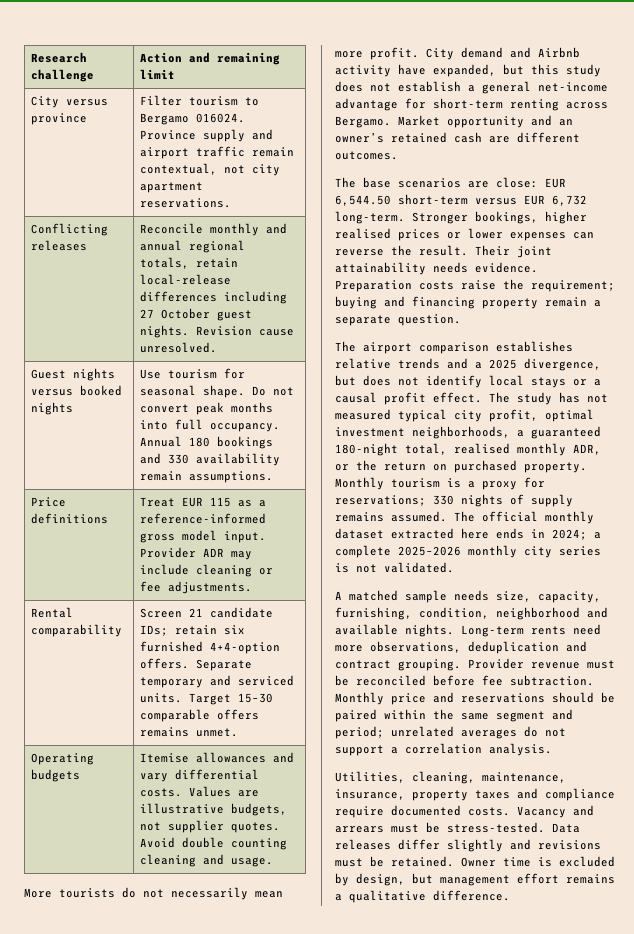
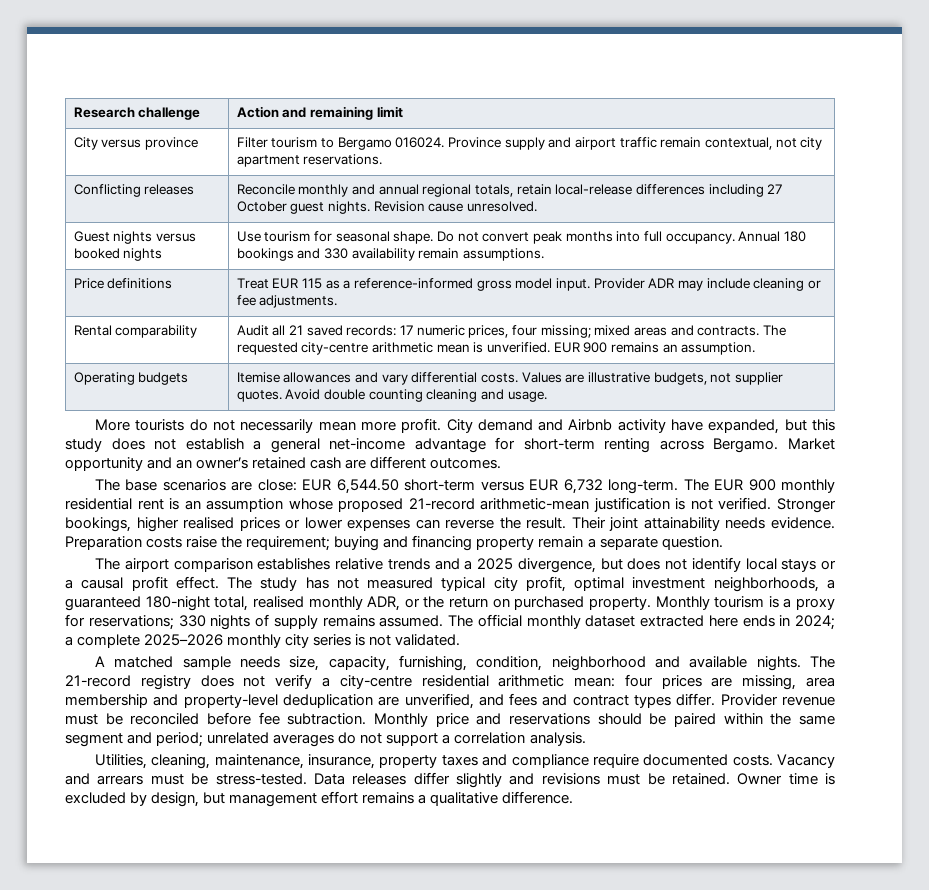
- Rental comparability | Screen 21 candidate IDs; retain six furnished 4+4-option offers. Separate temporary and serviced units. Target 15–30 comparable offers remains unmet.
+ Rental comparability | Audit all 21 saved records: 17 numeric prices, four missing; mixed areas and contracts. The requested city-centre arithmetic mean is unverified. EUR 900 remains an assumption.
+ The EUR 900 monthly residential rent is an assumption whose proposed 21-record arithmetic-mean justification is not verified.
- Long-term rents need more observations, deduplication and contract grouping.
+ The 21-record registry does not verify a city-centre residential arithmetic mean: four prices are missing, area membership and property-level deduplication are unverified, and fees and contract types differ.

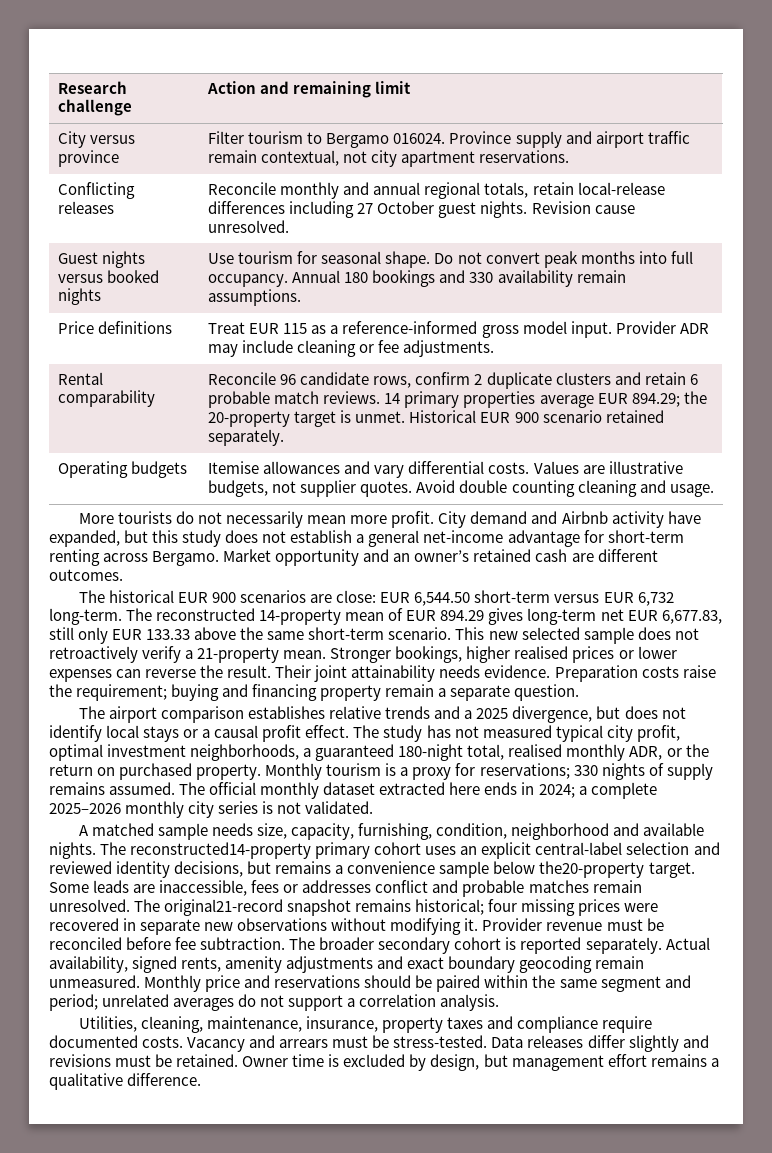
- Rental comparability | Audit all 21 saved records: 17 numeric prices, four missing; mixed areas and contracts. The requested city-centre arithmetic mean is unverified. EUR 900 remains an assumption.
+ Rental comparability | Reconcile 96 candidate rows, confirm 2 duplicate clusters and retain 6 probable match reviews. 14 primary properties average EUR 894.29; the 20-property target is unmet. Historical EUR 900 scenario retained separately.
- The base scenarios are close: EUR 6,544.50 short-term versus EUR 6,732 long-term.
+ The historical EUR 900 scenarios are close: EUR 6,544.50 short-term versus EUR 6,732 long-term.
- The EUR 900 monthly residential rent is an assumption whose proposed 21-record arithmetic-mean justification is not verified.
+ The reconstructed 14-property mean of EUR 894.29 gives long-term net EUR 6,677.83, still only EUR 133.33 above the same short-term scenario. This new selected sample does not retroactively verify a 21-property mean.
- The 21-record registry does not verify a city-centre residential arithmetic mean: four prices are missing, area membership and property-level deduplication are unverified, and fees and contract types differ.
+ The reconstructed14-property primary cohort uses an explicit central-label selection and reviewed identity decisions, but remains a convenience sample below the20-property target. Some leads are inaccessible, fees or addresses conflict and probable matches remain unresolved. The original21-record snapshot remains historical; four missing prices were recovered in separate new observations without modifying it.
+ The broader secondary cohort is reported separately. Actual availability, signed rents, amenity adjustments and exact boundary geocoding remain unmeasured.

